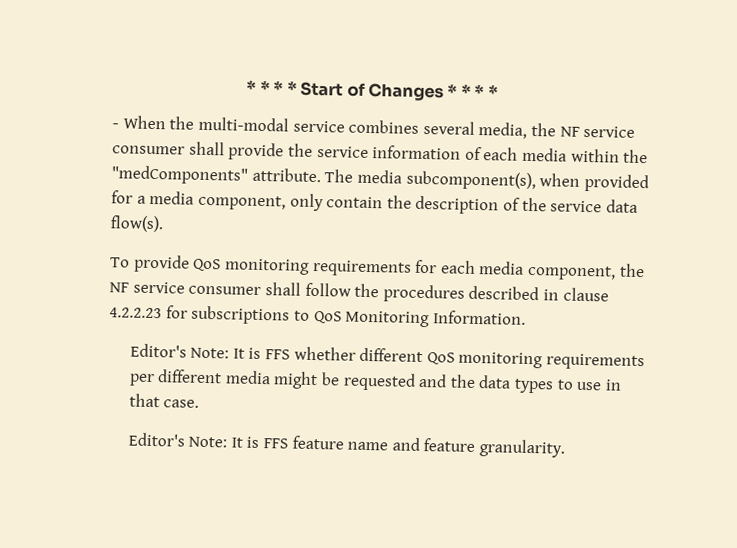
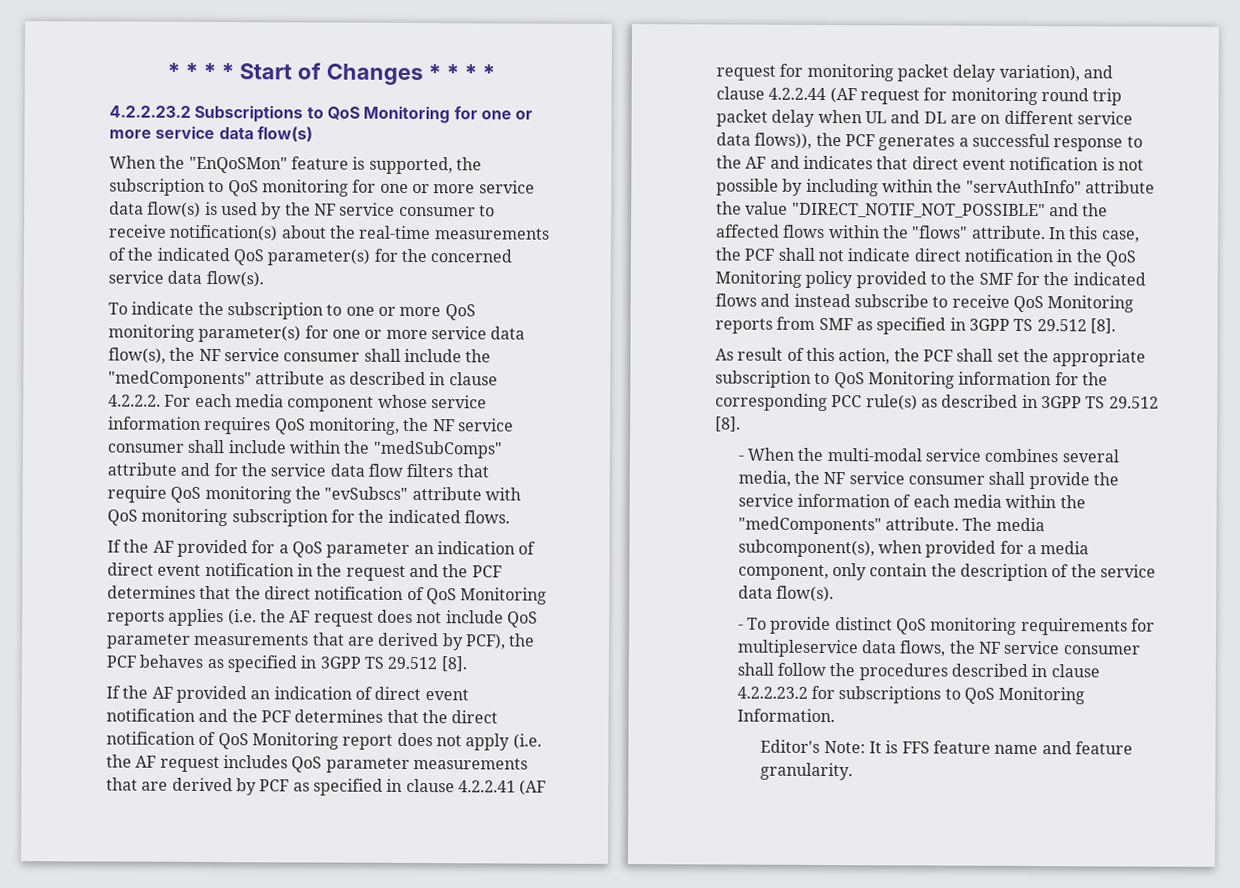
+ 4.2.2.23.2 Subscriptions to QoS Monitoring for one or more service data flow(s)
+ When the "EnQoSMon" feature is supported, the subscription to QoS monitoring for one or more service data flow(s) is used by the NF service consumer to receive notification(s) about the real-time measurements of the indicated QoS parameter(s) for the concerned service data flow(s).
+ To indicate the subscription to one or more QoS monitoring parameter(s) for one or more service data flow(s), the NF service consumer shall include the "medComponents" attribute as described in clause 4.2.2.2. For each media component whose service information requires QoS monitoring, the NF service consumer shall include within the "medSubComps" attribute and for the service data flow filters that require QoS monitoring the "evSubscs" attribute with QoS monitoring subscription for the indicated flows.
+ If the AF provided for a QoS parameter an indication of direct event notification in the request and the PCF determines that the direct notification of QoS Monitoring reports applies (i.e. the AF request does not include QoS parameter measurements that are derived by PCF), the PCF behaves as specified in 3GPP TS 29.512 [8].
+ If the AF provided an indication of direct event notification and the PCF determines that the direct notification of QoS Monitoring report does not apply (i.e. the AF request includes QoS parameter measurements that are derived by PCF as specified in clause 4.2.2.41 (AF request for monitoring packet delay variation), and clause 4.2.2.44 (AF request for monitoring round trip packet delay when UL and DL are on different service data flows)), the PCF generates a successful response to the AF and indicates that direct event notification is not possible by including within the "servAuthInfo" attribute the value "DIRECT_NOTIF_NOT_POSSIBLE" and the affected flows within the "flows" attribute. In this case, the PCF shall not indicate direct notification in the QoS Monitoring policy provided to the SMF for the indicated flows and instead subscribe to receive QoS Monitoring reports from SMF as specified in 3GPP TS 29.512 [8].
+ As result of this action, the PCF shall set the appropriate subscription to QoS Monitoring information for the corresponding PCC rule(s) as described in 3GPP TS 29.512 [8].
- To provide QoS monitoring requirements for each media component, the NF service consumer shall follow the procedures described in clause 4.2.2.23 for subscriptions to QoS Monitoring Information.
+ - To provide distinct QoS monitoring requirements for multipleservice data flows, the NF service consumer shall follow the procedures described in clause 4.2.2.23.2 for subscriptions to QoS Monitoring Information.
- Editor's Note: It is FFS whether different QoS monitoring requirements per different media might be requested and the data types to use in that case.

